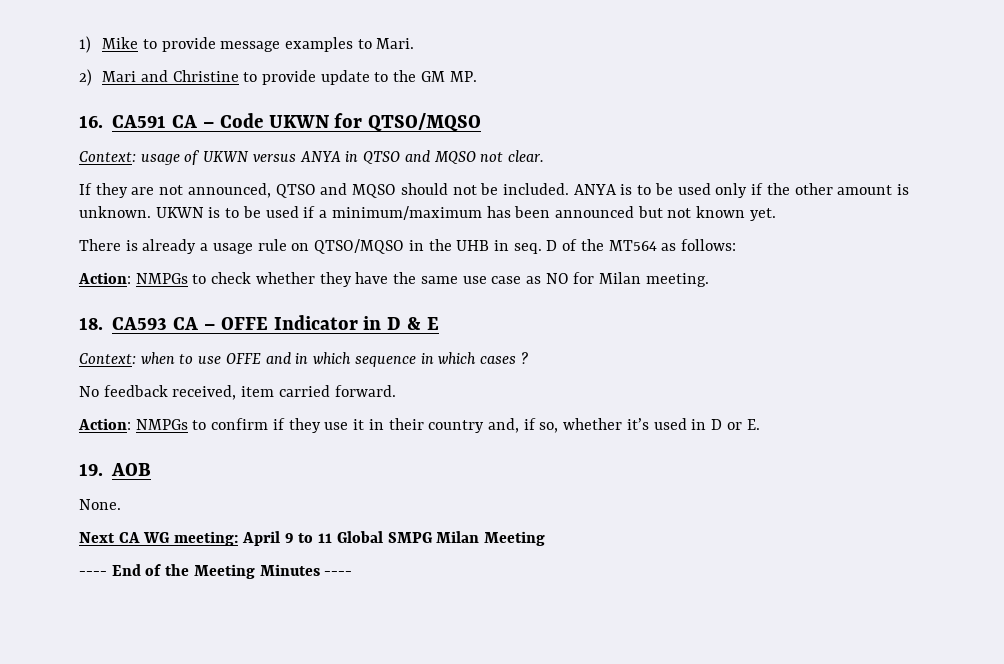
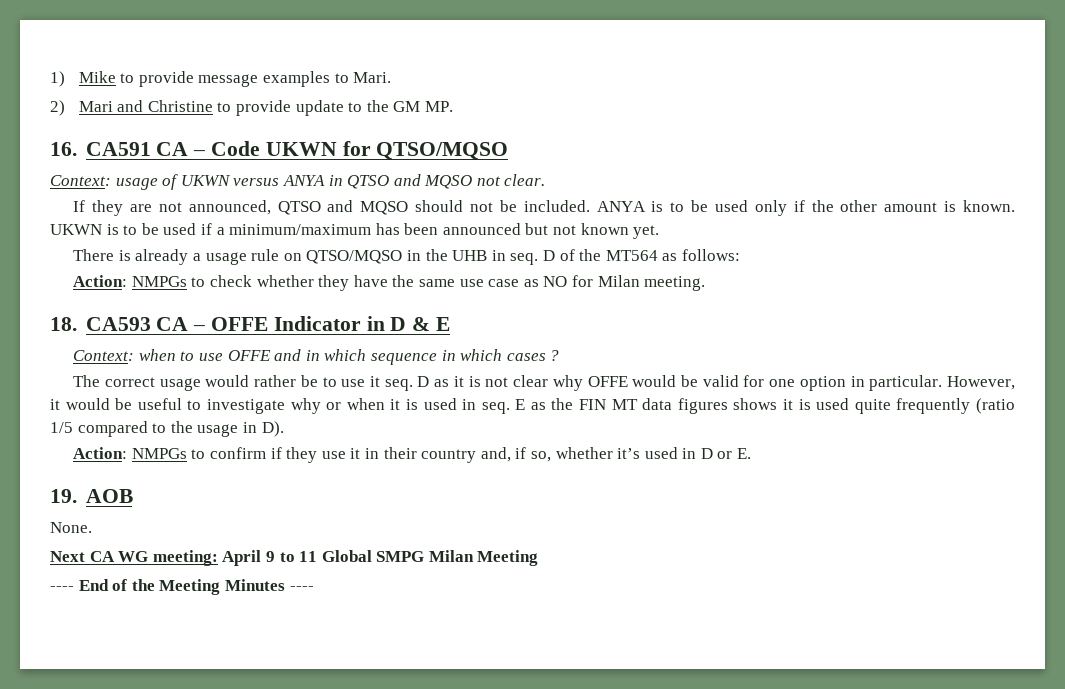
- ANYA is to be used only if the other amount is unknown.
+ ANYA is to be used only if the other amount is known.
- No feedback received, item carried forward.
+ The correct usage would rather be to use it seq. D as it is not clear why OFFE would be valid for one option in particular. However, it would be useful to investigate why or when it is used in seq. E as the FIN MT data figures shows it is used quite frequently (ratio 1/5 compared to the usage in D).

